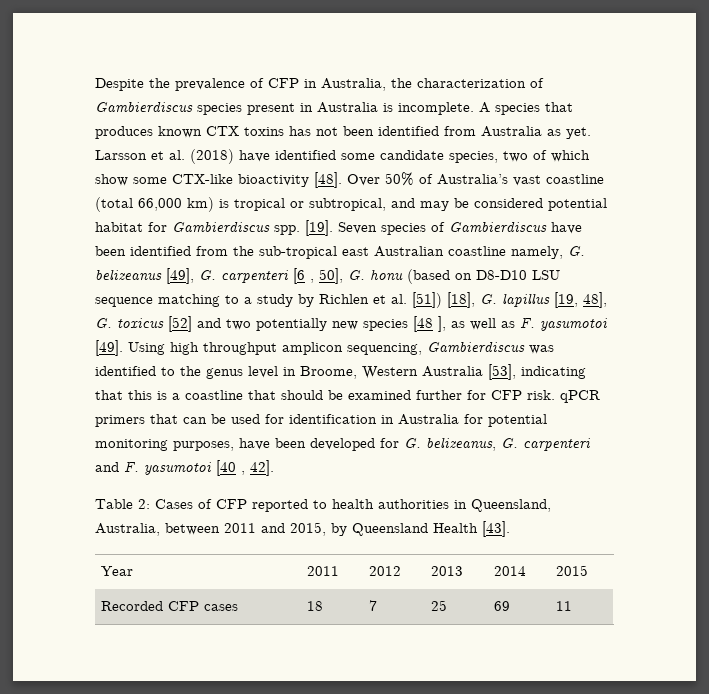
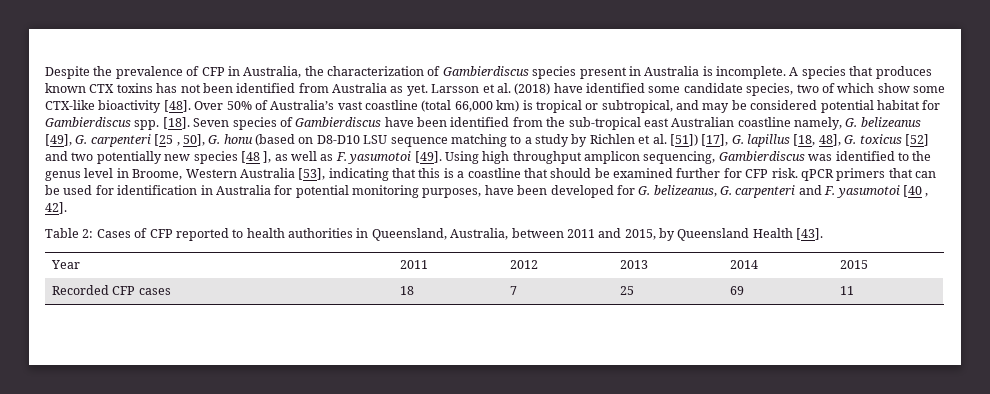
- [19].
+ [18].
- Seven species of Gambierdiscus have been identified from the sub-tropical east Australian coastline namely, G. belizeanus [49], G. carpenteri [6 , 50], G. honu (based on D8-D10 LSU sequence matching to a study by Richlen et al. [51]) [18], G. lapillus [19, 48], G. toxicus [52] and two potentially new species [48 ], as well as F. yasumotoi [49].
+ Seven species of Gambierdiscus have been identified from the sub-tropical east Australian coastline namely, G. belizeanus [49], G. carpenteri [25 , 50], G. honu (based on D8-D10 LSU sequence matching to a study by Richlen et al. [51]) [17], G. lapillus [18, 48], G. toxicus [52] and two potentially new species [48 ], as well as F. yasumotoi [49].

